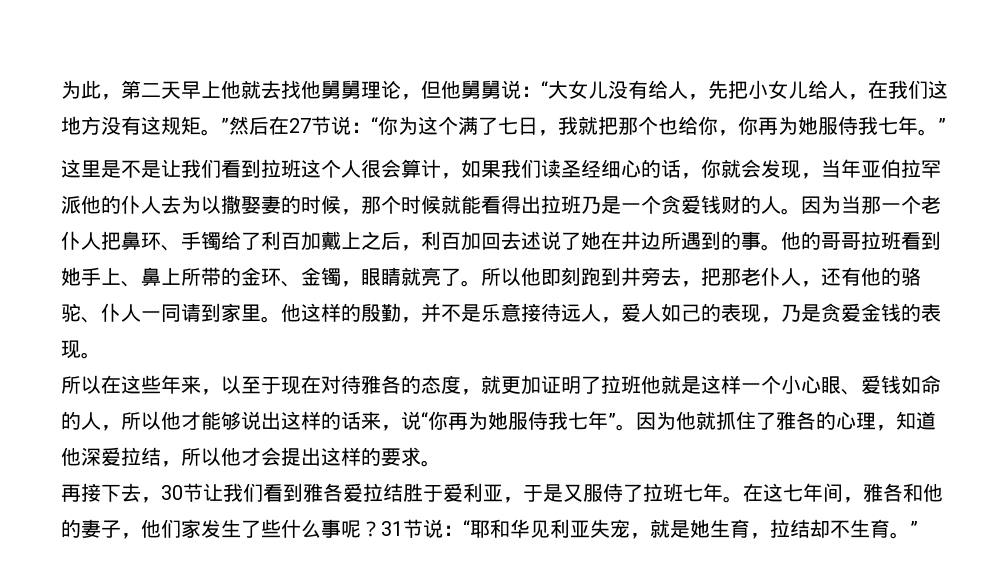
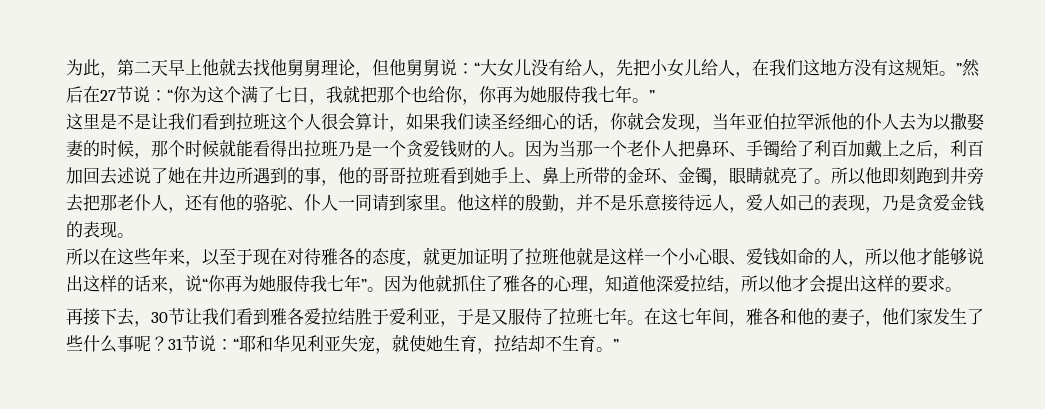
- 因为当那一个老仆人把鼻环、手镯给了利百加戴上之后，利百加回去述说了她在井边所遇到的事。他的哥哥拉班看到她手上、鼻上所带的金环、金镯，眼睛就亮了。
+ 因为当那一个老仆人把鼻环、手镯给了利百加戴上之后，利百加回去述说了她在井边所遇到的事，他的哥哥拉班看到她手上、鼻上所带的金环、金镯，眼睛就亮了。
- 所以他即刻跑到井旁去，把那老仆人，还有他的骆驼、仆人一同请到家里。
+ 所以他即刻跑到井旁去把那老仆人，还有他的骆驼、仆人一同请到家里。
- 31节说：“耶和华见利亚失宠，就是她生育，拉结却不生育。”
+ 31节说：“耶和华见利亚失宠，就使她生育，拉结却不生育。”

